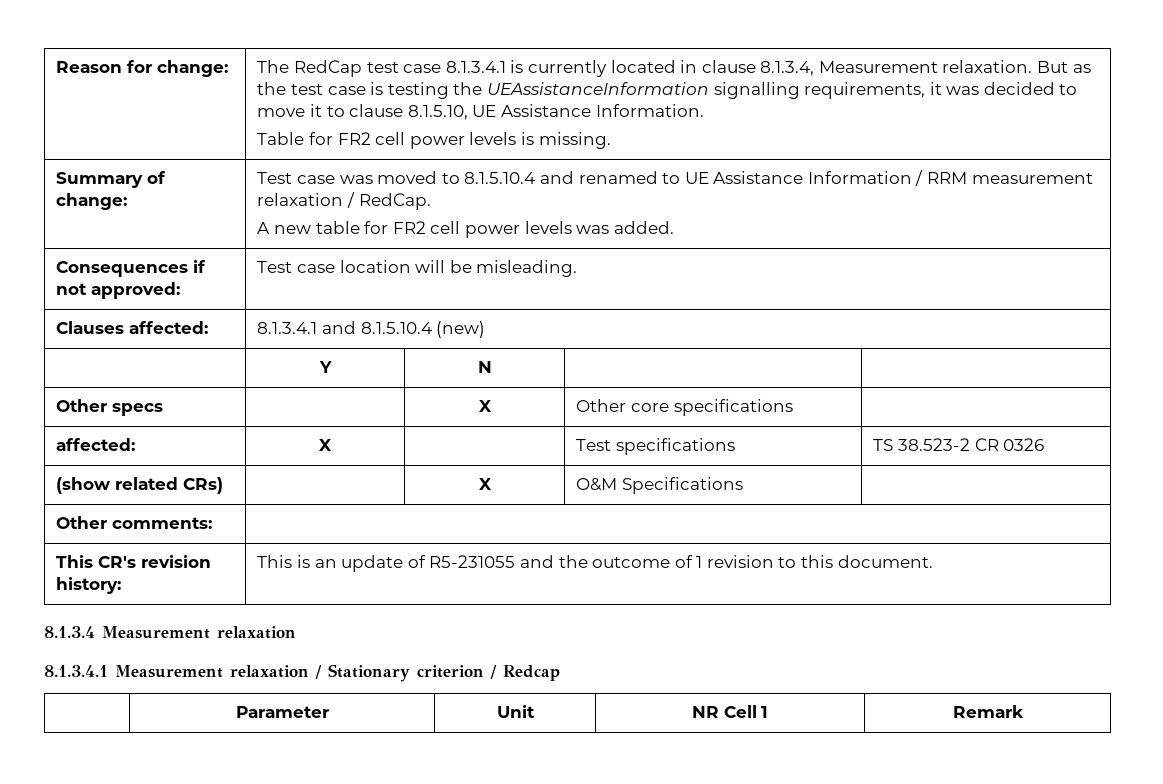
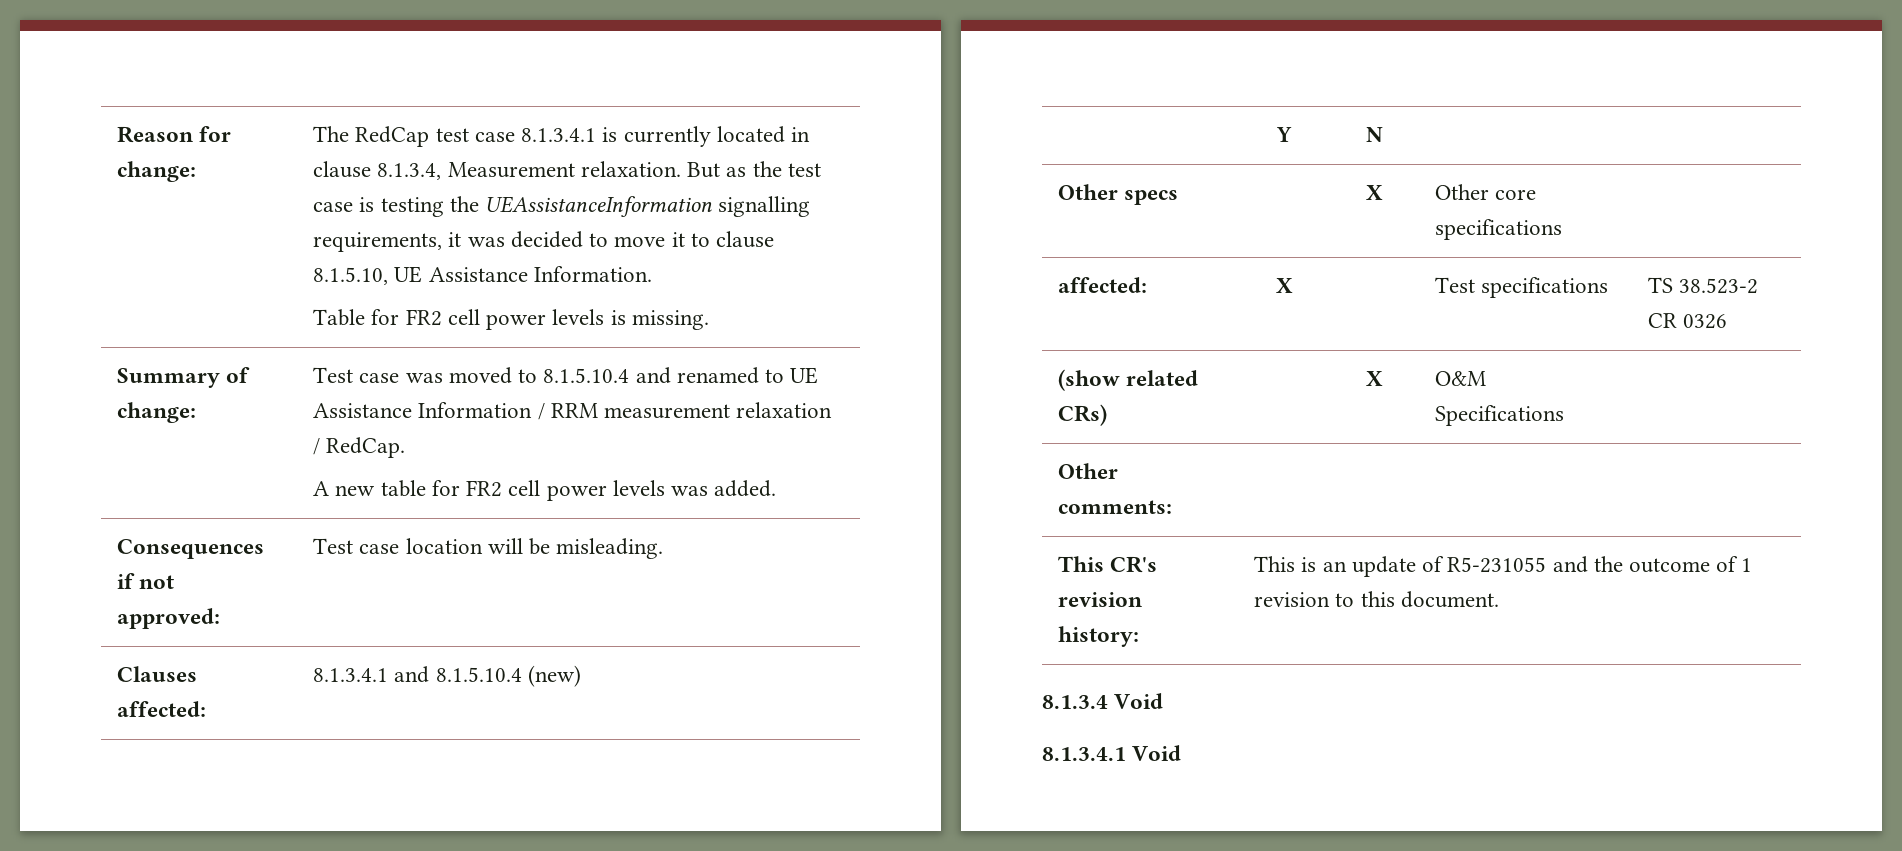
- 8.1.3.4 Measurement relaxation
- 8.1.3.4.1 Measurement relaxation / Stationary criterion / Redcap
- | Parameter | Unit | NR Cell 1 | Remark
+ 8.1.3.4 Void
+ 8.1.3.4.1 Void

